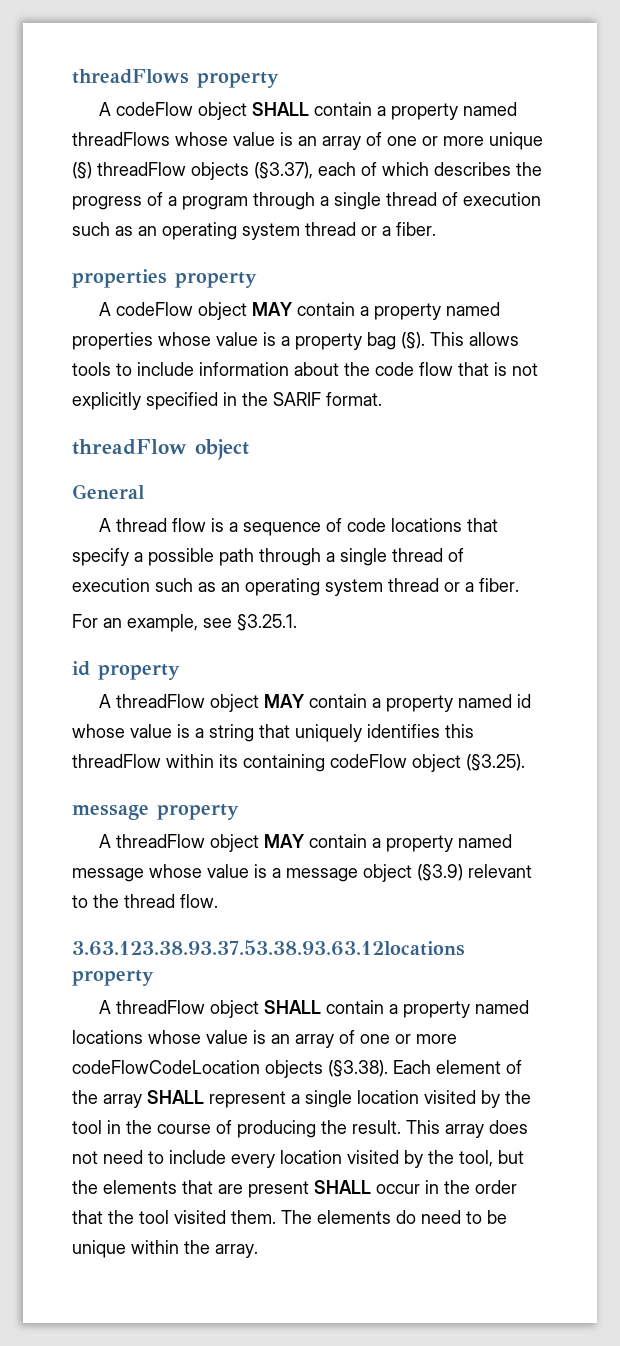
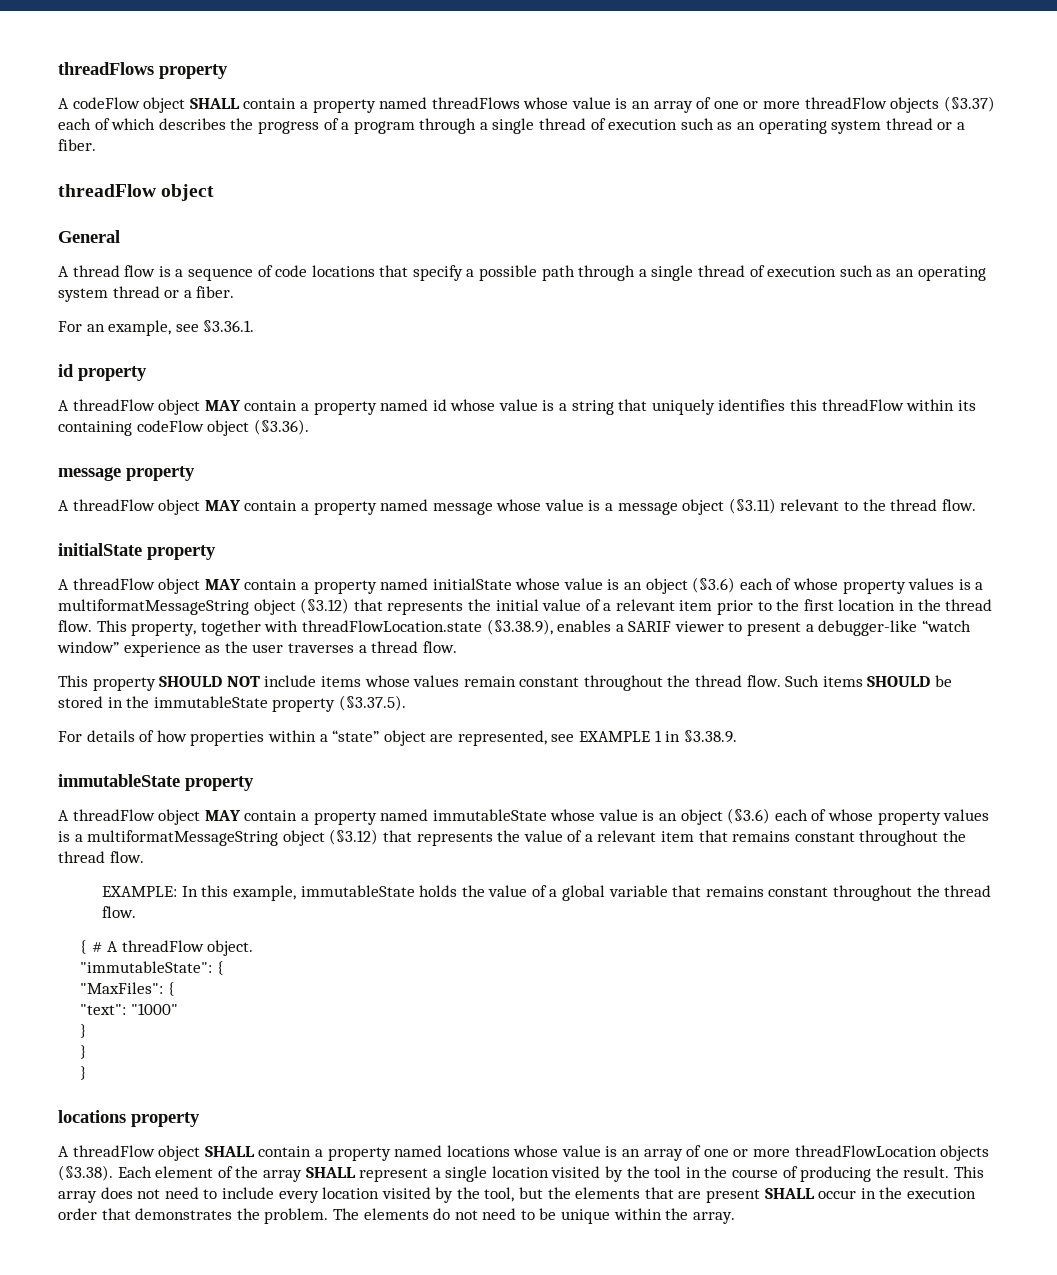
- A codeFlow object SHALL contain a property named threadFlows whose value is an array of one or more unique (§) threadFlow objects (§3.37), each of which describes the progress of a program through a single thread of execution such as an operating system thread or a fiber.
+ A codeFlow object SHALL contain a property named threadFlows whose value is an array of one or more threadFlow objects (§3.37) each of which describes the progress of a program through a single thread of execution such as an operating system thread or a fiber.
- properties property
- A codeFlow object MAY contain a property named properties whose value is a property bag (§). This allows tools to include information about the code flow that is not explicitly specified in the SARIF format.
- For an example, see §3.25.1.
+ For an example, see §3.36.1.
- A threadFlow object MAY contain a property named id whose value is a string that uniquely identifies this threadFlow within its containing codeFlow object (§3.25).
+ A threadFlow object MAY contain a property named id whose value is a string that uniquely identifies this threadFlow within its containing codeFlow object (§3.36).
- A threadFlow object MAY contain a property named message whose value is a message object (§3.9) relevant to the thread flow.
+ A threadFlow object MAY contain a property named message whose value is a message object (§3.11) relevant to the thread flow.
- 3.63.123.38.93.37.53.38.93.63.12locations property
+ initialState property
+ A threadFlow object MAY contain a property named initialState whose value is an object (§3.6) each of whose property values is a multiformatMessageString object (§3.12) that represents the initial value of a relevant item prior to the first location in the thread flow. This property, together with threadFlowLocation.state (§3.38.9), enables a SARIF viewer to present a debugger-like “watch window” experience as the user traverses a thread flow.
+ This property SHOULD NOT include items whose values remain constant throughout the thread flow. Such items SHOULD be stored in the immutableState property (§3.37.5).
+ For details of how properties within a “state” object are represented, see EXAMPLE 1 in §3.38.9.
+ immutableState property
+ A threadFlow object MAY contain a property named immutableState whose value is an object (§3.6) each of whose property values is a multiformatMessageString object (§3.12) that represents the value of a relevant item that remains constant throughout the thread flow.
+ EXAMPLE: In this example, immutableState holds the value of a global variable that remains constant throughout the thread flow.
+ { # A threadFlow object.
+ "immutableState": {
+ "MaxFiles": {
+ "text": "1000"
+ }
+ }
+ }
+ locations property
- A threadFlow object SHALL contain a property named locations whose value is an array of one or more codeFlowCodeLocation objects (§3.38). Each element of the array SHALL represent a single location visited by the tool in the course of producing the result.
+ A threadFlow object SHALL contain a property named locations whose value is an array of one or more threadFlowLocation objects (§3.38). Each element of the array SHALL represent a single location visited by the tool in the course of producing the result.
- This array does not need to include every location visited by the tool, but the elements that are present SHALL occur in the order that the tool visited them.
+ This array does not need to include every location visited by the tool, but the elements that are present SHALL occur in the execution order that demonstrates the problem.
- The elements do need to be unique within the array.
+ The elements do not need to be unique within the array.

